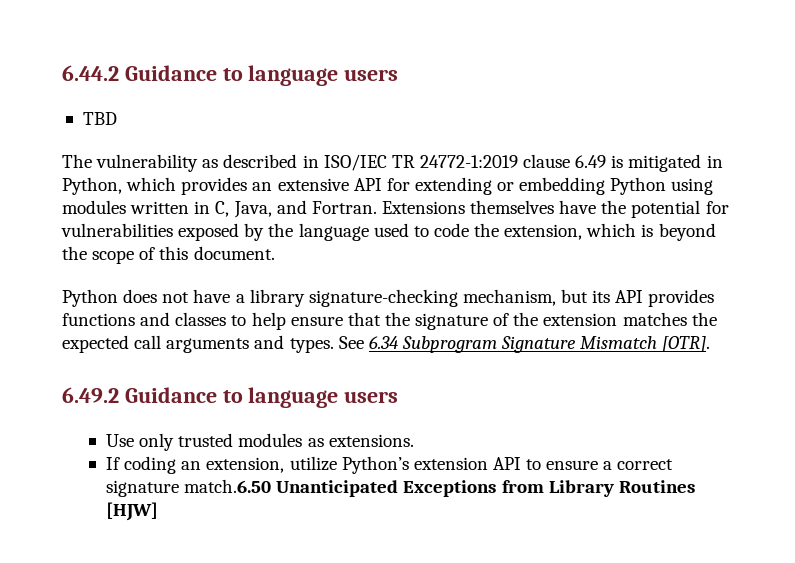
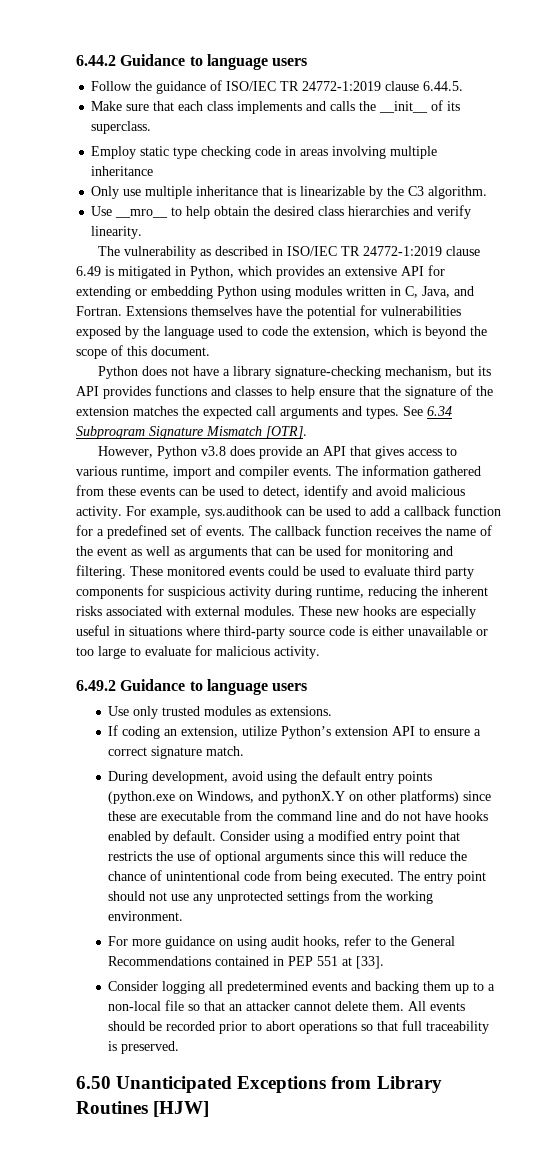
- TBD
+ Follow the guidance of ISO/IEC TR 24772-1:2019 clause 6.44.5.
+ Make sure that each class implements and calls the __init__ of its superclass.
+ Employ static type checking code in areas involving multiple inheritance
+ Only use multiple inheritance that is linearizable by the C3 algorithm.
+ Use __mro__ to help obtain the desired class hierarchies and verify linearity.
+ However, Python v3.8 does provide an API that gives access to various runtime, import and compiler events. The information gathered from these events can be used to detect, identify and avoid malicious activity. For example, sys.audithook can be used to add a callback function for a predefined set of events. The callback function receives the name of the event as well as arguments that can be used for monitoring and filtering. These monitored events could be used to evaluate third party components for suspicious activity during runtime, reducing the inherent risks associated with external modules. These new hooks are especially useful in situations where third-party source code is either unavailable or too large to evaluate for malicious activity.
- If coding an extension, utilize Python’s extension API to ensure a correct signature match.6.50 Unanticipated Exceptions from Library Routines [HJW]
+ If coding an extension, utilize Python’s extension API to ensure a correct signature match.
+ During development, avoid using the default entry points (python.exe on Windows, and pythonX.Y on other platforms) since these are executable from the command line and do not have hooks enabled by default. Consider using a modified entry point that restricts the use of optional arguments since this will reduce the chance of unintentional code from being executed. The entry point should not use any unprotected settings from the working environment.
+ For more guidance on using audit hooks, refer to the General Recommendations contained in PEP 551 at [33].
+ Consider logging all predetermined events and backing them up to a non-local file so that an attacker cannot delete them. All events should be recorded prior to abort operations so that full traceability is preserved.
+ 6.50 Unanticipated Exceptions from Library Routines [HJW]

